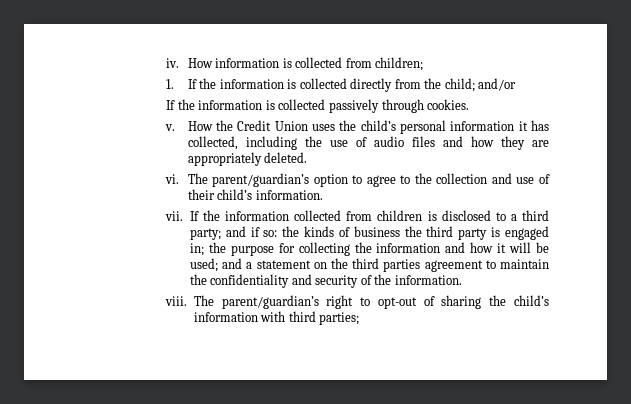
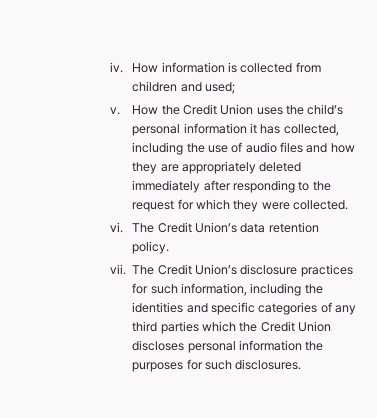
- How information is collected from children;
- 1. If the information is collected directly from the child; and/or
- If the information is collected passively through cookies.
+ How information is collected from children and used;
- How the Credit Union uses the child’s personal information it has collected, including the use of audio files and how they are appropriately deleted.
- vi. The parent/guardian’s option to agree to the collection and use of their child’s information.
- vii. If the information collected from children is disclosed to a third party; and if so: the kinds of business the third party is engaged in; the purpose for collecting the information and how it will be used; and a statement on the third parties agreement to maintain the confidentiality and security of the information.
- viii. The parent/guardian’s right to opt-out of sharing the child’s information with third parties;
+ How the Credit Union uses the child’s personal information it has collected, including the use of audio files and how they are appropriately deleted immediately after responding to the request for which they were collected.
+ vi. The Credit Union’s data retention policy.
+ vii. The Credit Union’s disclosure practices for such information, including the identities and specific categories of any third parties which the Credit Union discloses personal information the purposes for such disclosures.

